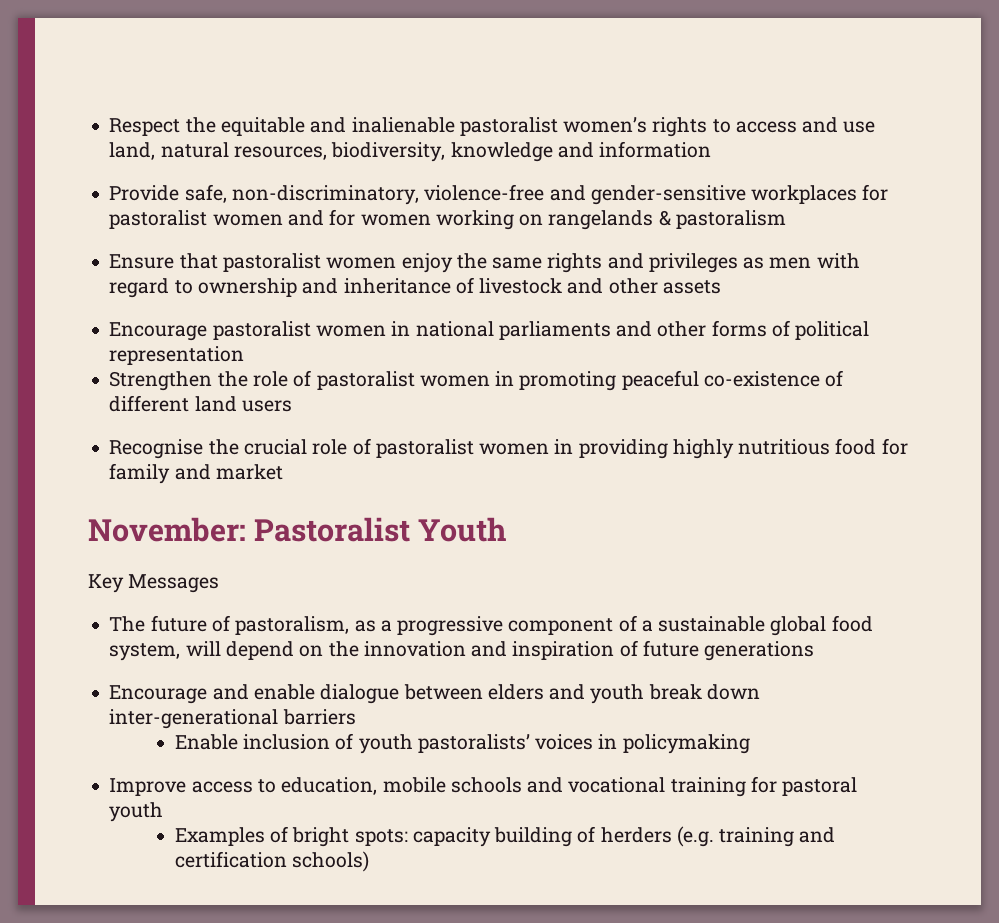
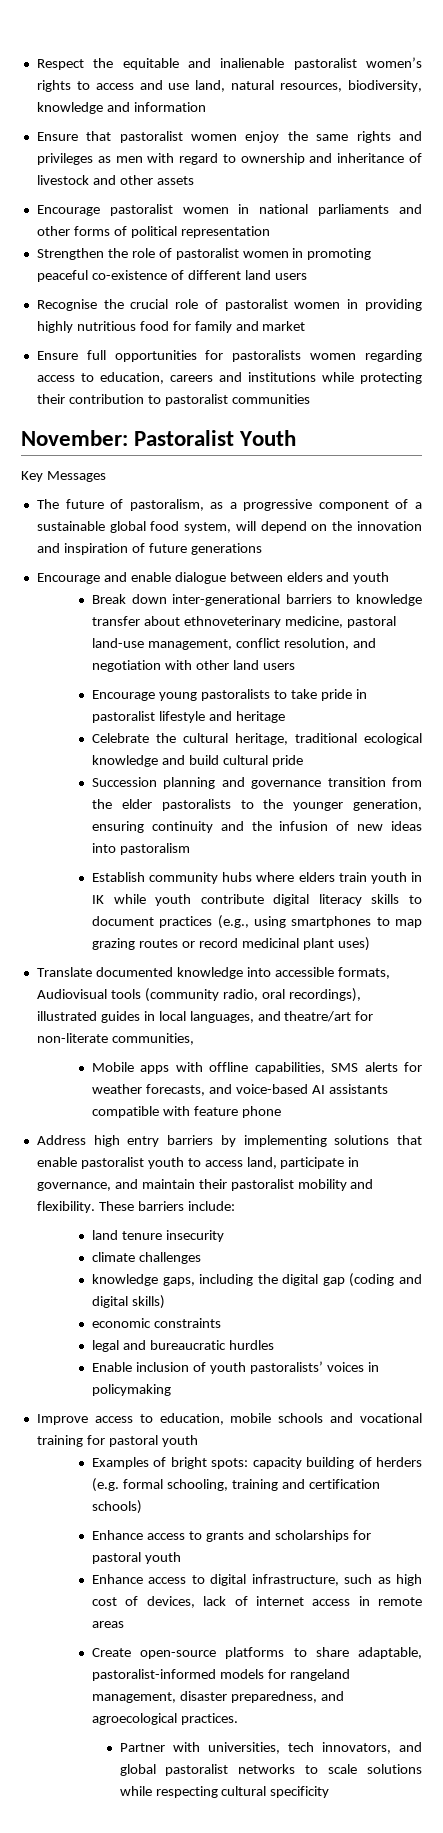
- Provide safe, non-discriminatory, violence-free and gender-sensitive workplaces for pastoralist women and for women working on rangelands & pastoralism
+ Ensure full opportunities for pastoralists women regarding access to education, careers and institutions while protecting their contribution to pastoralist communities
- Encourage and enable dialogue between elders and youth break down inter-generational barriers
+ Encourage and enable dialogue between elders and youth
+ Break down inter-generational barriers to knowledge transfer about ethnoveterinary medicine, pastoral land-use management, conflict resolution, and negotiation with other land users
+ Encourage young pastoralists to take pride in pastoralist lifestyle and heritage
+ Celebrate the cultural heritage, traditional ecological knowledge and build cultural pride
+ Succession planning and governance transition from the elder pastoralists to the younger generation, ensuring continuity and the infusion of new ideas into pastoralism
+ Establish community hubs where elders train youth in IK while youth contribute digital literacy skills to document practices (e.g., using smartphones to map grazing routes or record medicinal plant uses)
+ Translate documented knowledge into accessible formats, Audiovisual tools (community radio, oral recordings), illustrated guides in local languages, and theatre/art for non-literate communities,
+ Mobile apps with offline capabilities, SMS alerts for weather forecasts, and voice-based AI assistants compatible with feature phone
+ Address high entry barriers by implementing solutions that enable pastoralist youth to access land, participate in governance, and maintain their pastoralist mobility and flexibility. These barriers include:
+ land tenure insecurity
+ climate challenges
+ knowledge gaps, including the digital gap (coding and digital skills)
+ economic constraints
+ legal and bureaucratic hurdles
- Examples of bright spots: capacity building of herders (e.g. training and certification schools)
+ Examples of bright spots: capacity building of herders (e.g. formal schooling, training and certification schools)
+ Enhance access to grants and scholarships for pastoral youth
+ Enhance access to digital infrastructure, such as high cost of devices, lack of internet access in remote areas
+ Create open-source platforms to share adaptable, pastoralist-informed models for rangeland management, disaster preparedness, and agroecological practices.
+ Partner with universities, tech innovators, and global pastoralist networks to scale solutions while respecting cultural specificity

